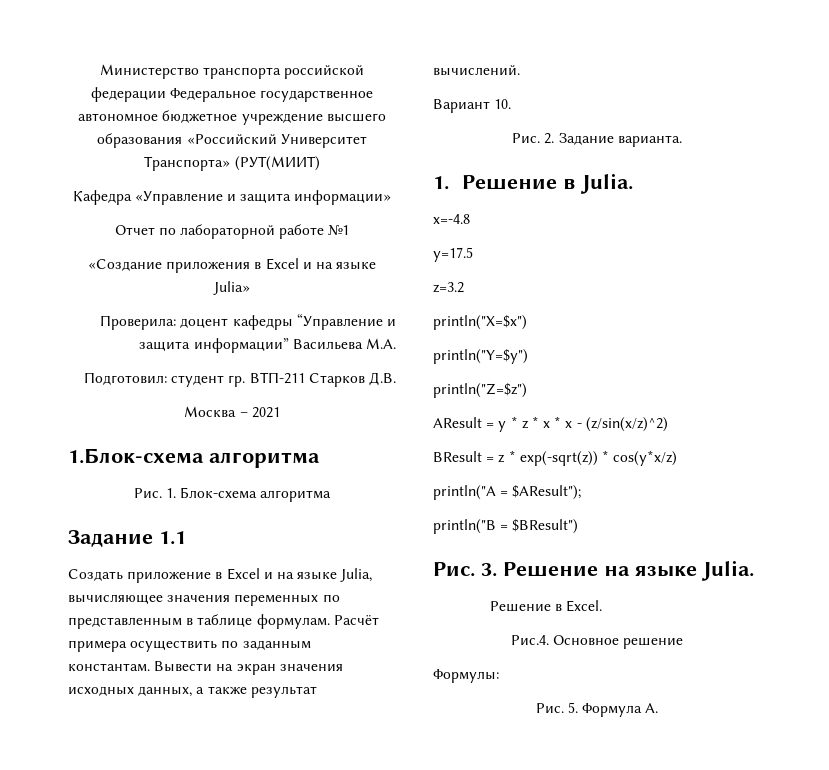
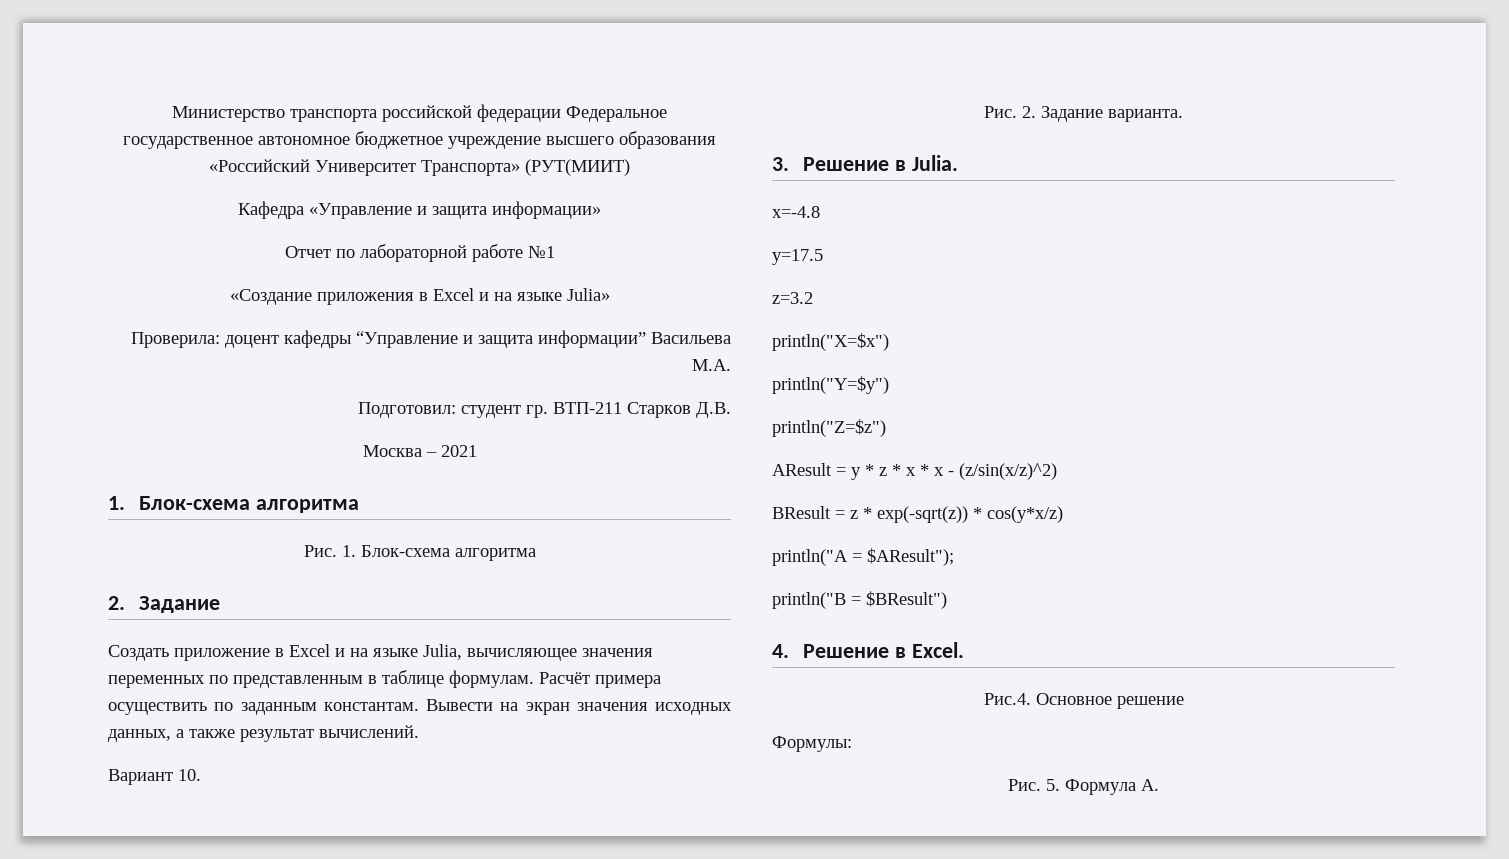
  Москва – 2021
- 1.Блок-схема алгоритма
+ 1. Блок-схема алгоритма
  Рис. 1. Блок-схема алгоритма
- Задание 1.1
+ 2. Задание
- 1. Решение в Julia.
+ 3. Решение в Julia.
- Рис. 3. Решение на языке Julia.
- Решение в Excel.
+ 4. Решение в Excel.

